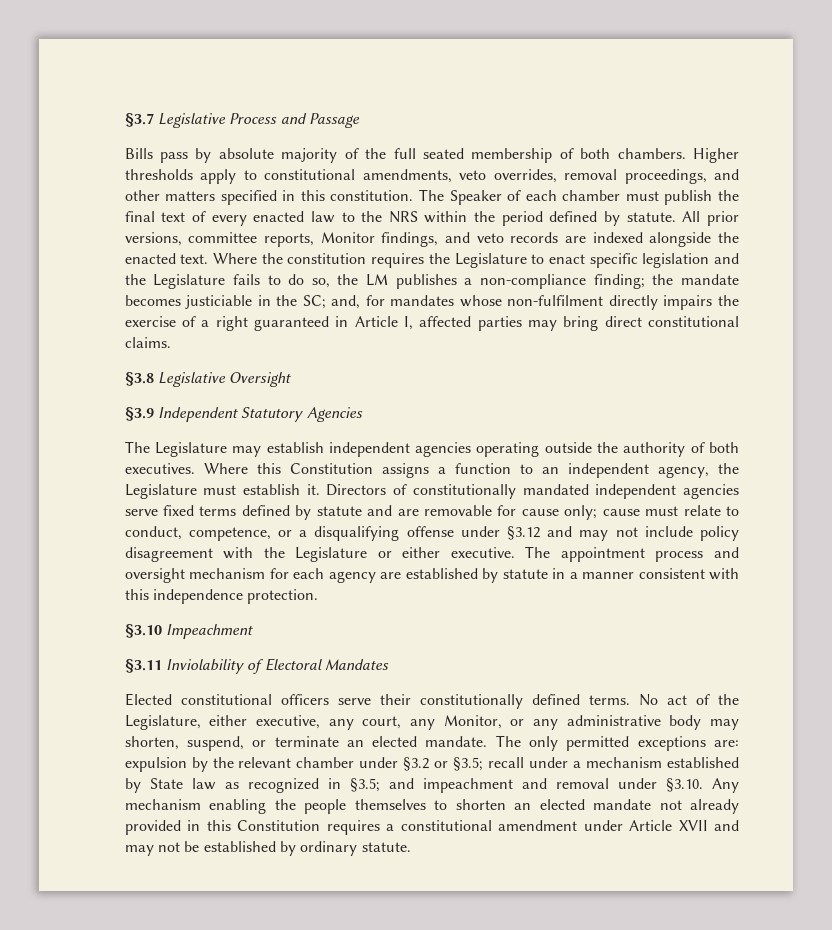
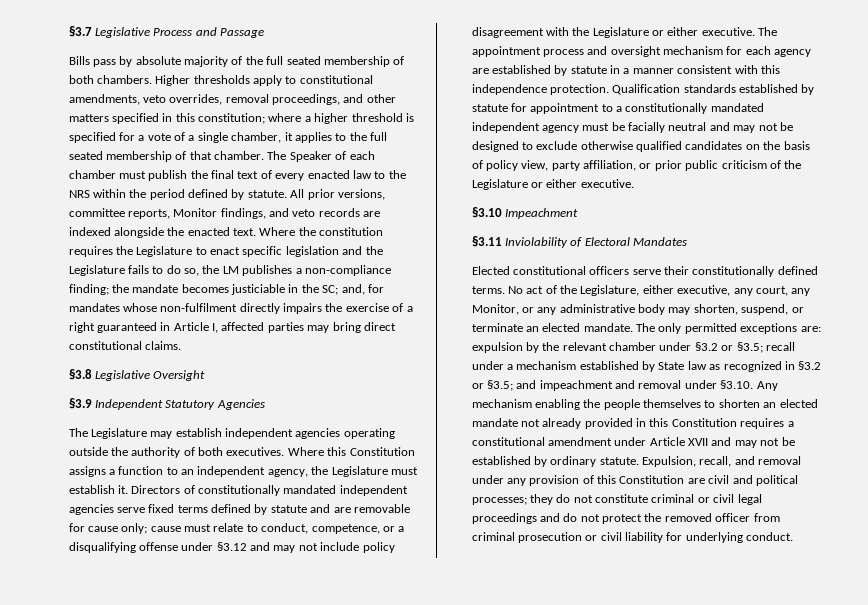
- Higher thresholds apply to constitutional amendments, veto overrides, removal proceedings, and other matters specified in this constitution.
+ Higher thresholds apply to constitutional amendments, veto overrides, removal proceedings, and other matters specified in this constitution; where a higher threshold is specified for a vote of a single chamber, it applies to the full seated membership of that chamber.
+ Qualification standards established by statute for appointment to a constitutionally mandated independent agency must be facially neutral and may not be designed to exclude otherwise qualified candidates on the basis of policy view, party affiliation, or prior public criticism of the Legislature or either executive.
- recall under a mechanism established by State law as recognized in §3.5;
+ recall under a mechanism established by State law as recognized in §3.2 or §3.5;
+ Expulsion, recall, and removal under any provision of this Constitution are civil and political processes; they do not constitute criminal or civil legal proceedings and do not protect the removed officer from criminal prosecution or civil liability for underlying conduct.

